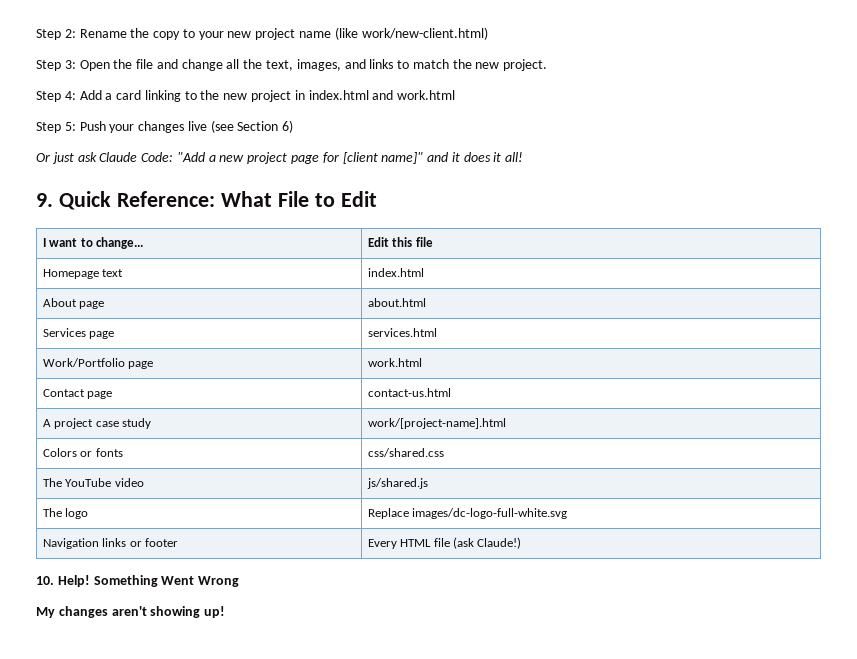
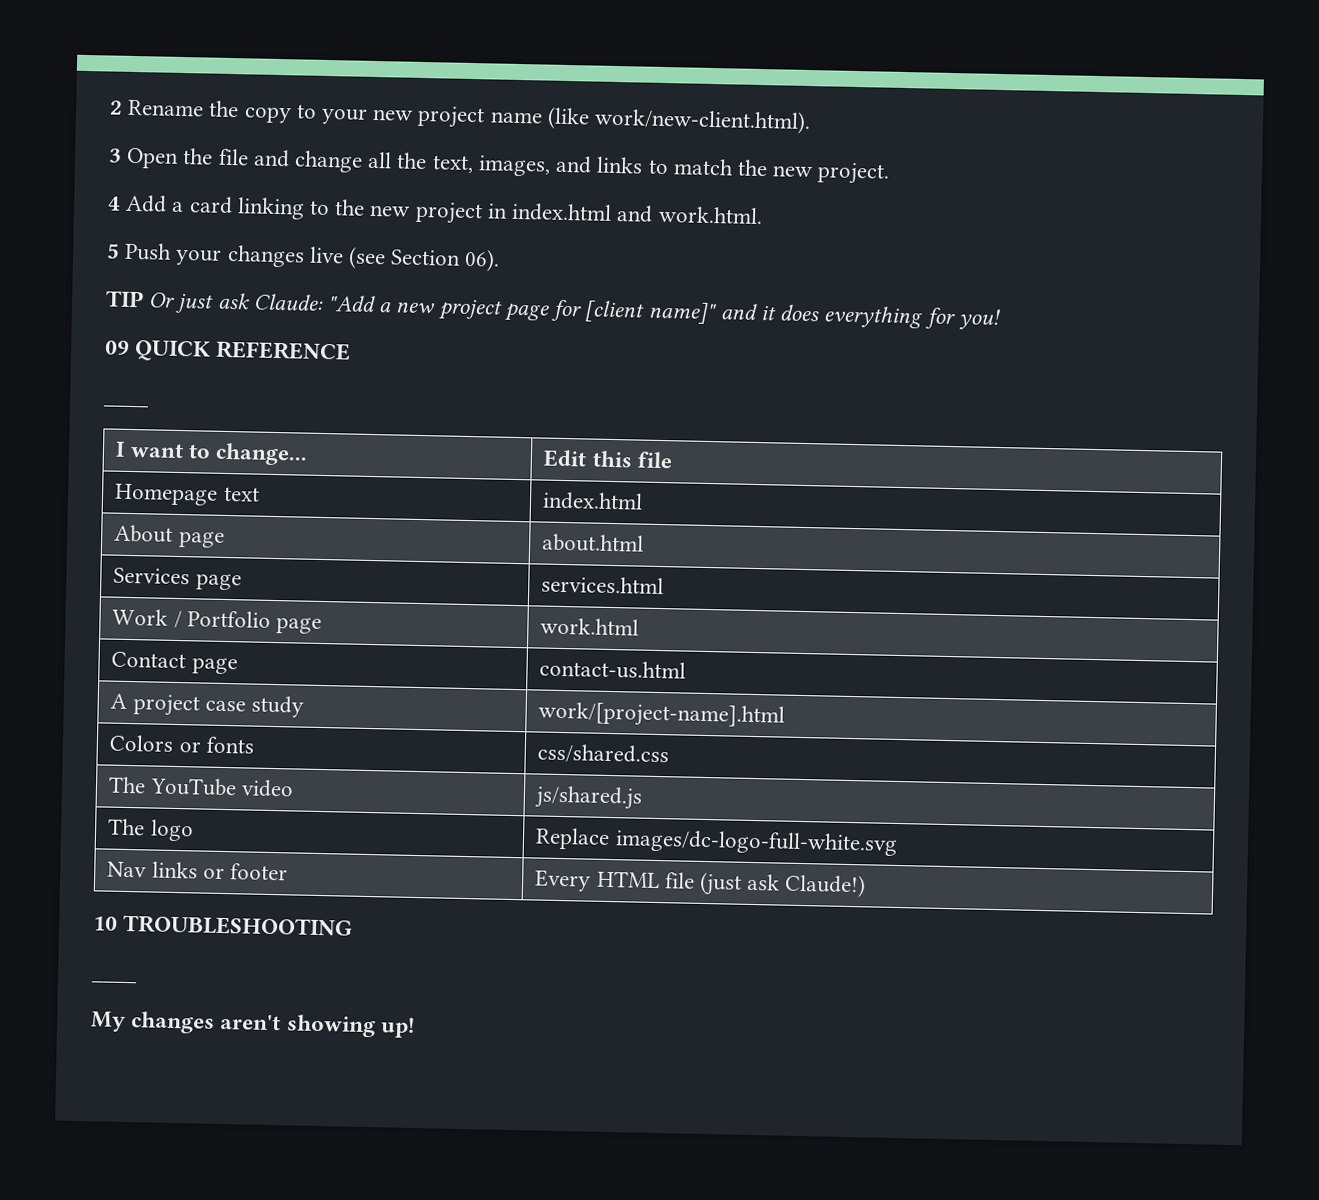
- Step 2: Rename the copy to your new project name (like work/new-client.html)
- Step 3: Open the file and change all the text, images, and links to match the new project.
+ 2 Rename the copy to your new project name (like work/new-client.html).
+ 3 Open the file and change all the text, images, and links to match the new project.
- Step 4: Add a card linking to the new project in index.html and work.html
- Step 5: Push your changes live (see Section 6)
- Or just ask Claude Code: "Add a new project page for [client name]" and it does it all!
- 9. Quick Reference: What File to Edit
+ 4 Add a card linking to the new project in index.html and work.html.
+ 5 Push your changes live (see Section 06).
+ TIP Or just ask Claude: "Add a new project page for [client name]" and it does everything for you!
+ 09 QUICK REFERENCE
+ ____
- Work/Portfolio page | work.html
+ Work / Portfolio page | work.html
- Navigation links or footer | Every HTML file (ask Claude!)
+ Nav links or footer | Every HTML file (just ask Claude!)
- 10. Help! Something Went Wrong
+ 10 TROUBLESHOOTING
+ ____

